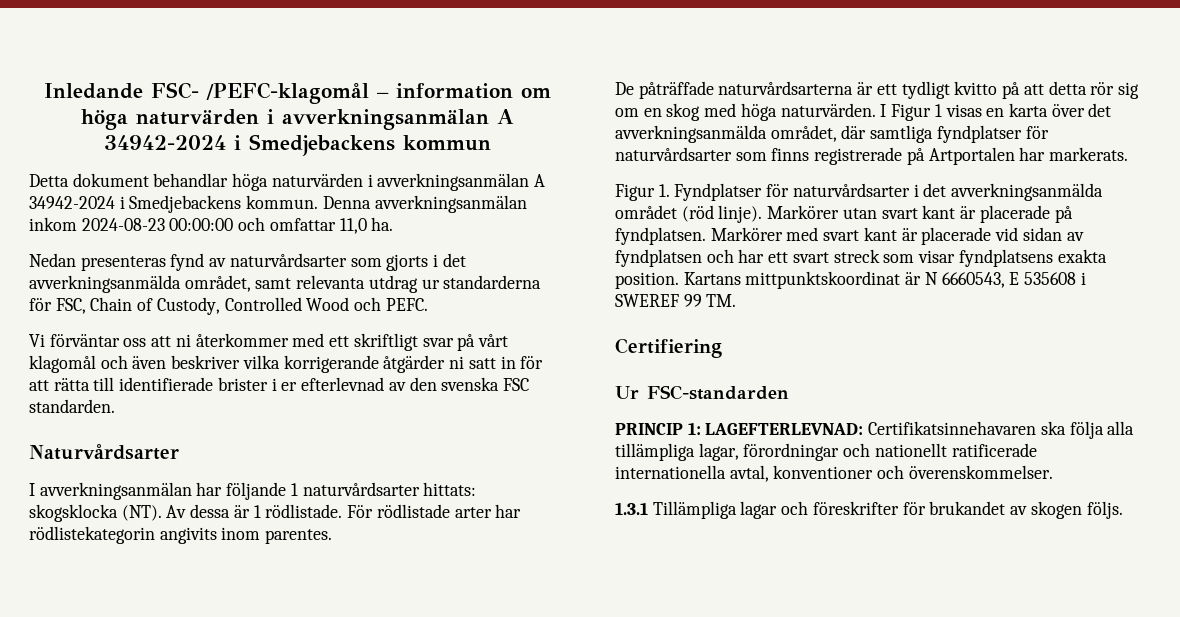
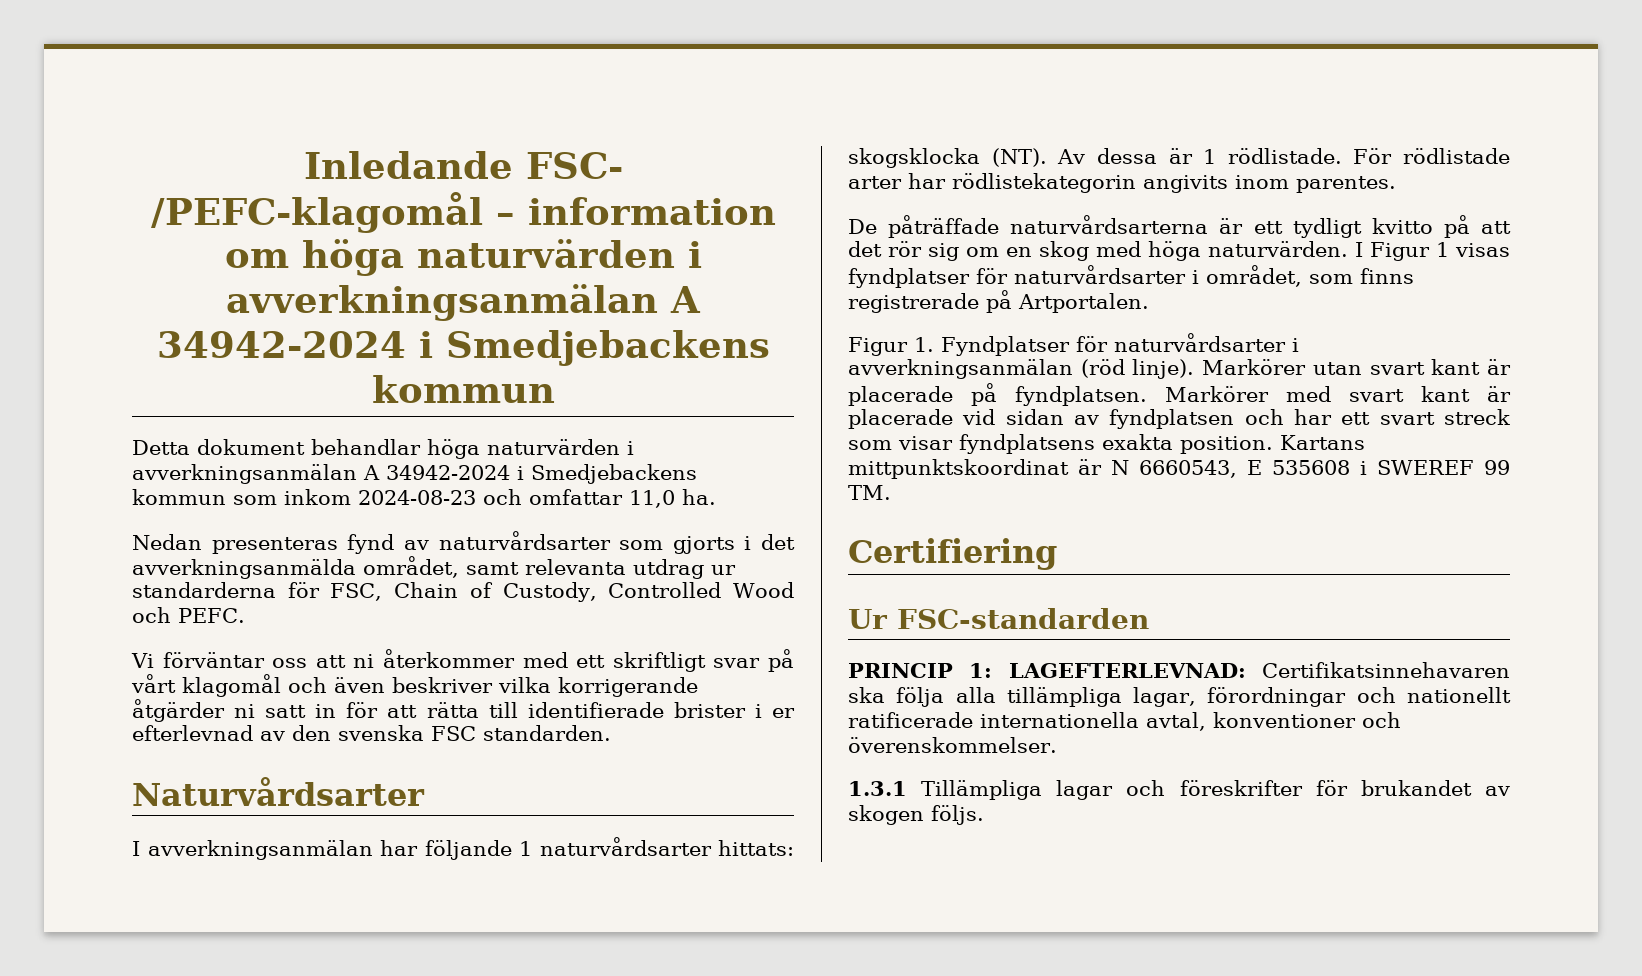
- Detta dokument behandlar höga naturvärden i avverkningsanmälan A 34942-2024 i Smedjebackens kommun. Denna avverkningsanmälan inkom 2024-08-23 00:00:00 och omfattar 11,0 ha.
+ Detta dokument behandlar höga naturvärden i avverkningsanmälan A 34942-2024 i Smedjebackens kommun som inkom 2024-08-23 och omfattar 11,0 ha.
- De påträffade naturvårdsarterna är ett tydligt kvitto på att detta rör sig om en skog med höga naturvärden.
+ De påträffade naturvårdsarterna är ett tydligt kvitto på att det rör sig om en skog med höga naturvärden.
- I Figur 1 visas en karta över det avverkningsanmälda området, där samtliga fyndplatser för naturvårdsarter som finns registrerade på Artportalen har markerats.
+ I Figur 1 visas fyndplatser för naturvårdsarter i området, som finns registrerade på Artportalen.
- Figur 1. Fyndplatser för naturvårdsarter i det avverkningsanmälda området (röd linje).
+ Figur 1. Fyndplatser för naturvårdsarter i avverkningsanmälan (röd linje).

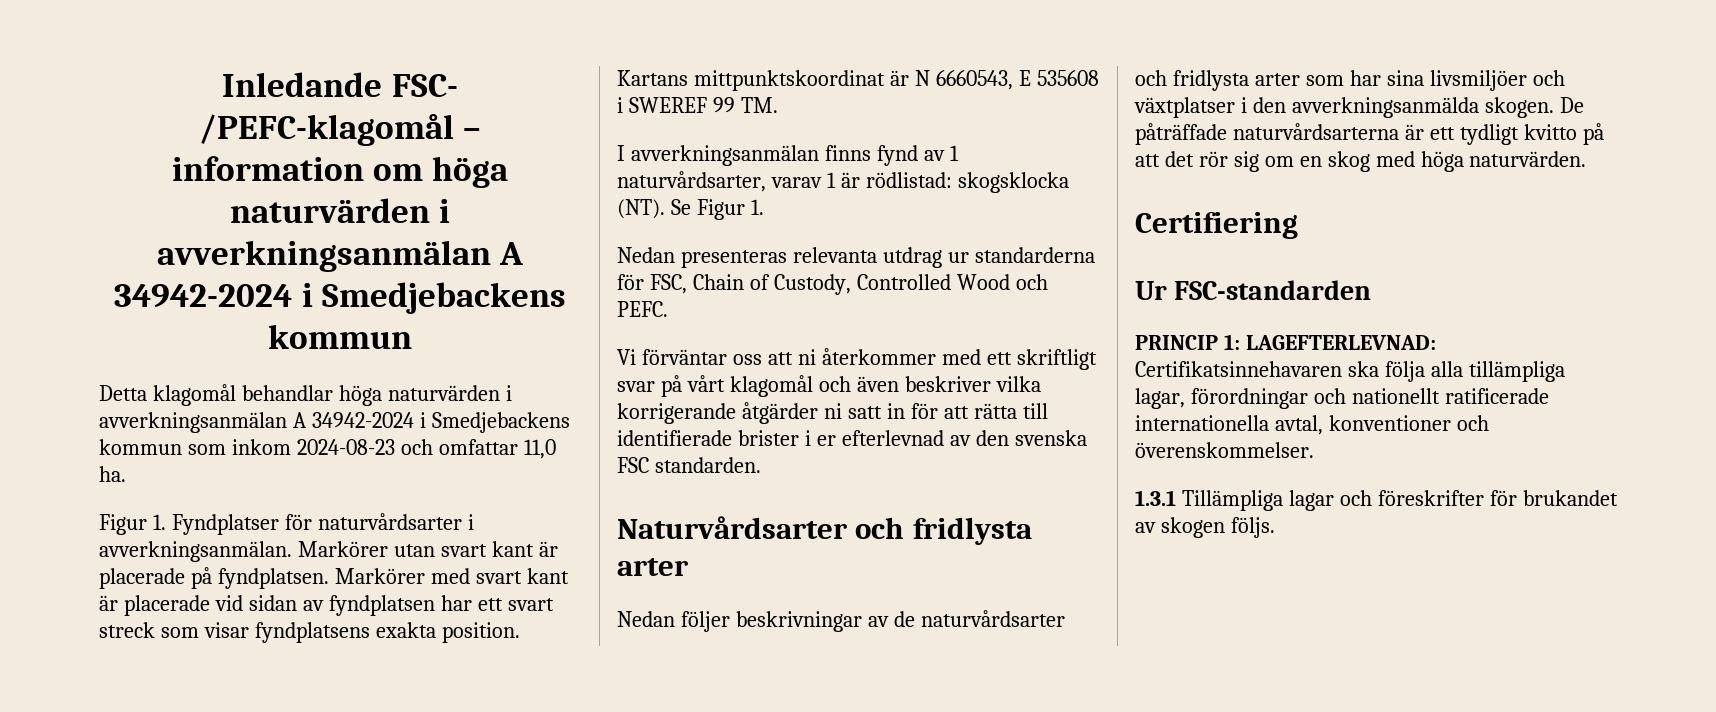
- Detta dokument behandlar höga naturvärden i avverkningsanmälan A 34942-2024 i Smedjebackens kommun som inkom 2024-08-23 och omfattar 11,0 ha.
+ Detta klagomål behandlar höga naturvärden i avverkningsanmälan A 34942-2024 i Smedjebackens kommun som inkom 2024-08-23 och omfattar 11,0 ha.
- Nedan presenteras fynd av naturvårdsarter som gjorts i det avverkningsanmälda området, samt relevanta utdrag ur standarderna för FSC, Chain of Custody, Controlled Wood och PEFC.
+ Figur 1. Fyndplatser för naturvårdsarter i avverkningsanmälan. Markörer utan svart kant är placerade på fyndplatsen. Markörer med svart kant är placerade vid sidan av fyndplatsen har ett svart streck som visar fyndplatsens exakta position. Kartans mittpunktskoordinat är N 6660543, E 535608 i SWEREF 99 TM.
+ I avverkningsanmälan finns fynd av 1 naturvårdsarter, varav 1 är rödlistad: skogsklocka (NT). Se Figur 1.
+ Nedan presenteras relevanta utdrag ur standarderna för FSC, Chain of Custody, Controlled Wood och PEFC.
- Naturvårdsarter
- I avverkningsanmälan har följande 1 naturvårdsarter hittats: skogsklocka (NT). Av dessa är 1 rödlistade. För rödlistade arter har rödlistekategorin angivits inom parentes.
- De påträffade naturvårdsarterna är ett tydligt kvitto på att det rör sig om en skog med höga naturvärden. I Figur 1 visas fyndplatser för naturvårdsarter i området, som finns registrerade på Artportalen.
- Figur 1. Fyndplatser för naturvårdsarter i avverkningsanmälan (röd linje). Markörer utan svart kant är placerade på fyndplatsen. Markörer med svart kant är placerade vid sidan av fyndplatsen och har ett svart streck som visar fyndplatsens exakta position. Kartans mittpunktskoordinat är N 6660543, E 535608 i SWEREF 99 TM.
+ Naturvårdsarter och fridlysta arter
+ Nedan följer beskrivningar av de naturvårdsarter och fridlysta arter som har sina livsmiljöer och växtplatser i den avverkningsanmälda skogen. De påträffade naturvårdsarterna är ett tydligt kvitto på att det rör sig om en skog med höga naturvärden.

